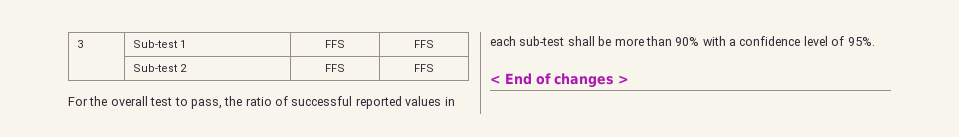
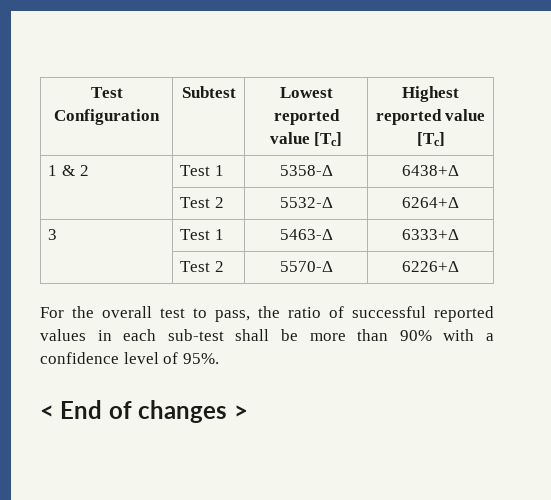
+ Test Configuration | Subtest | Lowest reported value [Tc] | Highest reported value [Tc]
+ 1 & 2 | Test 1 | 5358-Δ | 6438+Δ
+ | Test 2 | 5532-Δ | 6264+Δ
- 3 | Sub-test 1 | FFS | FFS
- | Sub-test 2 | FFS | FFS
+ 3 | Test 1 | 5463-Δ | 6333+Δ
+ | Test 2 | 5570-Δ | 6226+Δ

